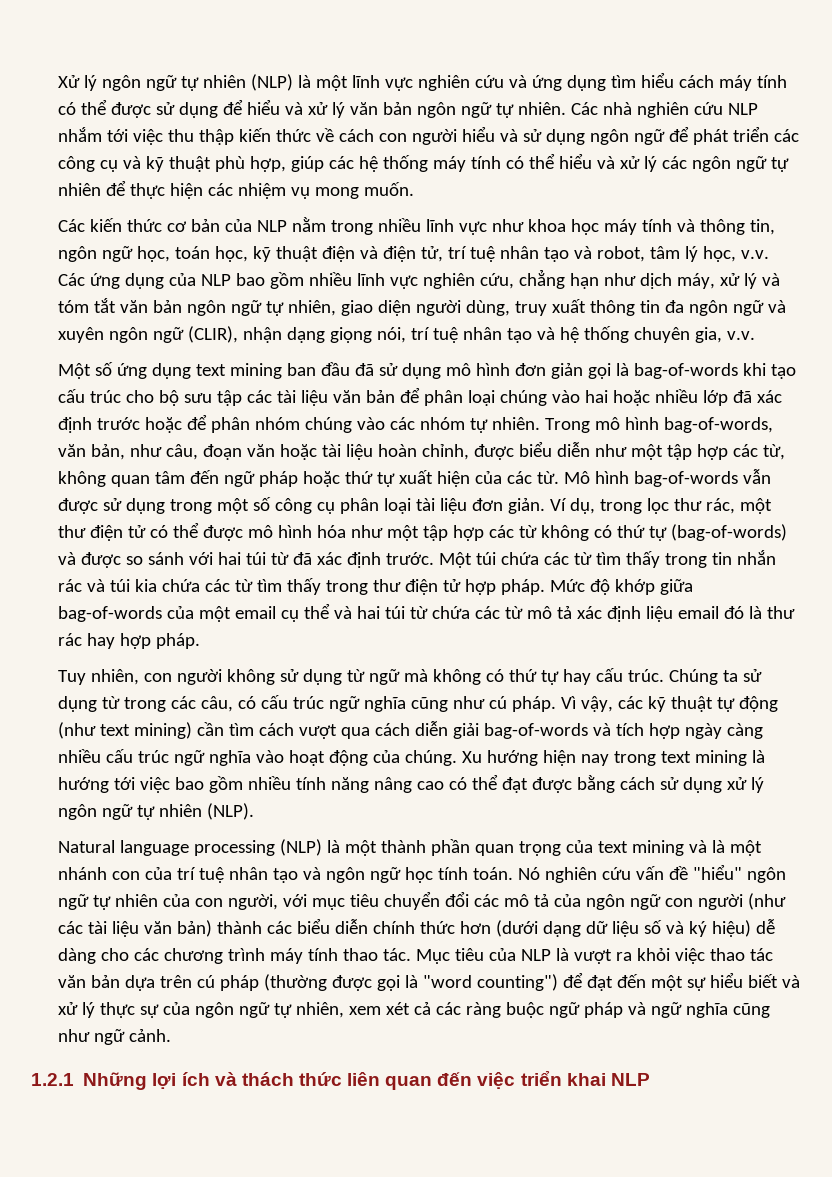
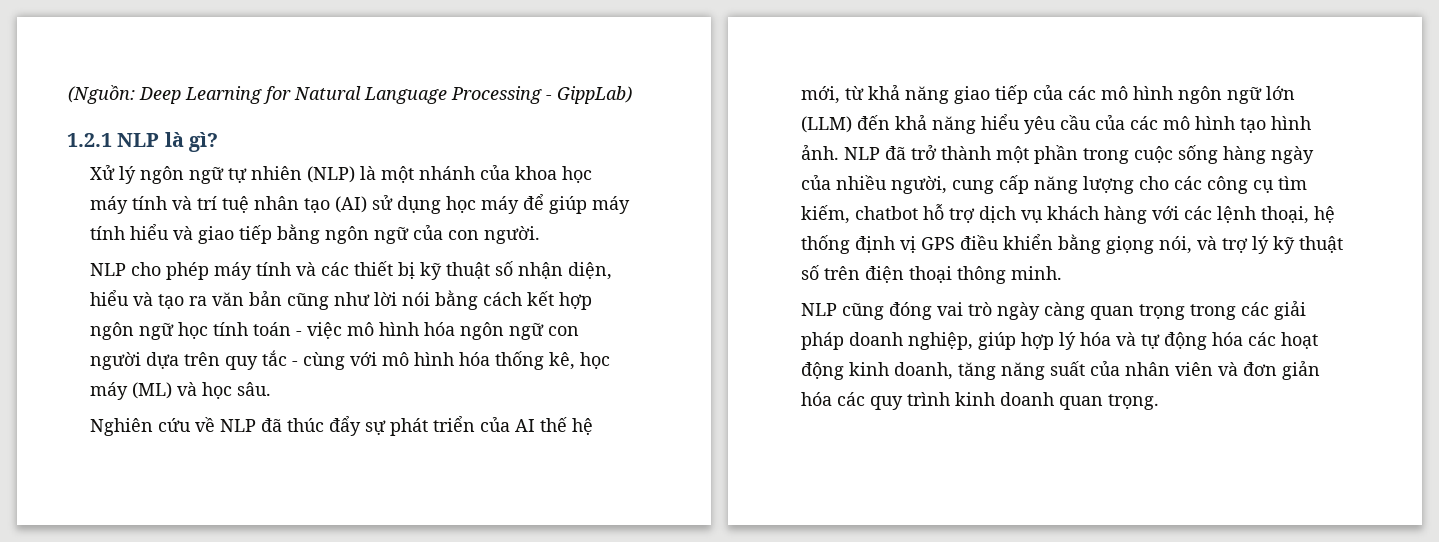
+ (Nguồn: Deep Learning for Natural Language Processing - GippLab)
+ 1.2.1 NLP là gì?
- Xử lý ngôn ngữ tự nhiên (NLP) là một lĩnh vực nghiên cứu và ứng dụng tìm hiểu cách máy tính có thể được sử dụng để hiểu và xử lý văn bản ngôn ngữ tự nhiên. Các nhà nghiên cứu NLP nhắm tới việc thu thập kiến thức về cách con người hiểu và sử dụng ngôn ngữ để phát triển các công cụ và kỹ thuật phù hợp, giúp các hệ thống máy tính có thể hiểu và xử lý các ngôn ngữ tự nhiên để thực hiện các nhiệm vụ mong muốn.
- Các kiến thức cơ bản của NLP nằm trong nhiều lĩnh vực như khoa học máy tính và thông tin, ngôn ngữ học, toán học, kỹ thuật điện và điện tử, trí tuệ nhân tạo và robot, tâm lý học, v.v. Các ứng dụng của NLP bao gồm nhiều lĩnh vực nghiên cứu, chẳng hạn như dịch máy, xử lý và tóm tắt văn bản ngôn ngữ tự nhiên, giao diện người dùng, truy xuất thông tin đa ngôn ngữ và xuyên ngôn ngữ (CLIR), nhận dạng giọng nói, trí tuệ nhân tạo và hệ thống chuyên gia, v.v.
- Một số ứng dụng text mining ban đầu đã sử dụng mô hình đơn giản gọi là bag-of-words khi tạo cấu trúc cho bộ sưu tập các tài liệu văn bản để phân loại chúng vào hai hoặc nhiều lớp đã xác định trước hoặc để phân nhóm chúng vào các nhóm tự nhiên. Trong mô hình bag-of-words, văn bản, như câu, đoạn văn hoặc tài liệu hoàn chỉnh, được biểu diễn như một tập hợp các từ, không quan tâm đến ngữ pháp hoặc thứ tự xuất hiện của các từ. Mô hình bag-of-words vẫn được sử dụng trong một số công cụ phân loại tài liệu đơn giản. Ví dụ, trong lọc thư rác, một thư điện tử có thể được mô hình hóa như một tập hợp các từ không có thứ tự (bag-of-words) và được so sánh với hai túi từ đã xác định trước. Một túi chứa các từ tìm thấy trong tin nhắn rác và túi kia chứa các từ tìm thấy trong thư điện tử hợp pháp. Mức độ khớp giữa bag-of-words của một email cụ thể và hai túi từ chứa các từ mô tả xác định liệu email đó là thư rác hay hợp pháp.
- Tuy nhiên, con người không sử dụng từ ngữ mà không có thứ tự hay cấu trúc. Chúng ta sử dụng từ trong các câu, có cấu trúc ngữ nghĩa cũng như cú pháp. Vì vậy, các kỹ thuật tự động (như text mining) cần tìm cách vượt qua cách diễn giải bag-of-words và tích hợp ngày càng nhiều cấu trúc ngữ nghĩa vào hoạt động của chúng. Xu hướng hiện nay trong text mining là hướng tới việc bao gồm nhiều tính năng nâng cao có thể đạt được bằng cách sử dụng xử lý ngôn ngữ tự nhiên (NLP).
- Natural language processing (NLP) là một thành phần quan trọng của text mining và là một nhánh con của trí tuệ nhân tạo và ngôn ngữ học tính toán. Nó nghiên cứu vấn đề "hiểu" ngôn ngữ tự nhiên của con người, với mục tiêu chuyển đổi các mô tả của ngôn ngữ con người (như các tài liệu văn bản) thành các biểu diễn chính thức hơn (dưới dạng dữ liệu số và ký hiệu) dễ dàng cho các chương trình máy tính thao tác. Mục tiêu của NLP là vượt ra khỏi việc thao tác văn bản dựa trên cú pháp (thường được gọi là "word counting") để đạt đến một sự hiểu biết và xử lý thực sự của ngôn ngữ tự nhiên, xem xét cả các ràng buộc ngữ pháp và ngữ nghĩa cũng như ngữ cảnh.
- 1.2.1 Những lợi ích và thách thức liên quan đến việc triển khai NLP
+ Xử lý ngôn ngữ tự nhiên (NLP) là một nhánh của khoa học máy tính và trí tuệ nhân tạo (AI) sử dụng học máy để giúp máy tính hiểu và giao tiếp bằng ngôn ngữ của con người.
+ NLP cho phép máy tính và các thiết bị kỹ thuật số nhận diện, hiểu và tạo ra văn bản cũng như lời nói bằng cách kết hợp ngôn ngữ học tính toán - việc mô hình hóa ngôn ngữ con người dựa trên quy tắc - cùng với mô hình hóa thống kê, học máy (ML) và học sâu.
+ Nghiên cứu về NLP đã thúc đẩy sự phát triển của AI thế hệ mới, từ khả năng giao tiếp của các mô hình ngôn ngữ lớn (LLM) đến khả năng hiểu yêu cầu của các mô hình tạo hình ảnh. NLP đã trở thành một phần trong cuộc sống hàng ngày của nhiều người, cung cấp năng lượng cho các công cụ tìm kiếm, chatbot hỗ trợ dịch vụ khách hàng với các lệnh thoại, hệ thống định vị GPS điều khiển bằng giọng nói, và trợ lý kỹ thuật số trên điện thoại thông minh.
+ NLP cũng đóng vai trò ngày càng quan trọng trong các giải pháp doanh nghiệp, giúp hợp lý hóa và tự động hóa các hoạt động kinh doanh, tăng năng suất của nhân viên và đơn giản hóa các quy trình kinh doanh quan trọng.

